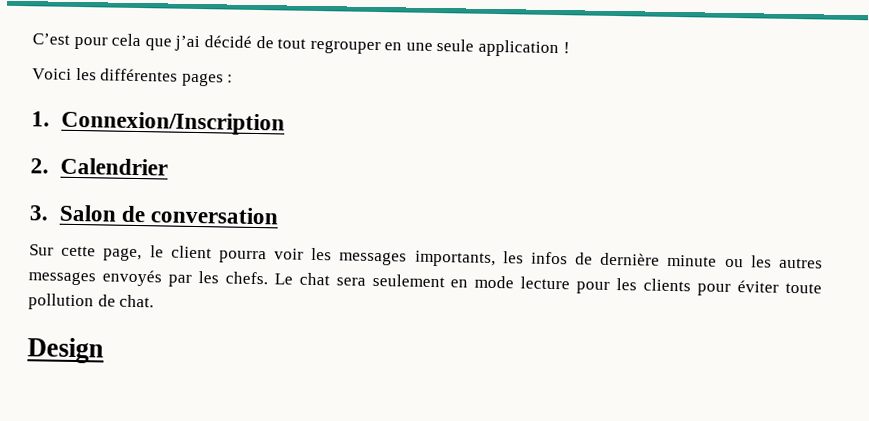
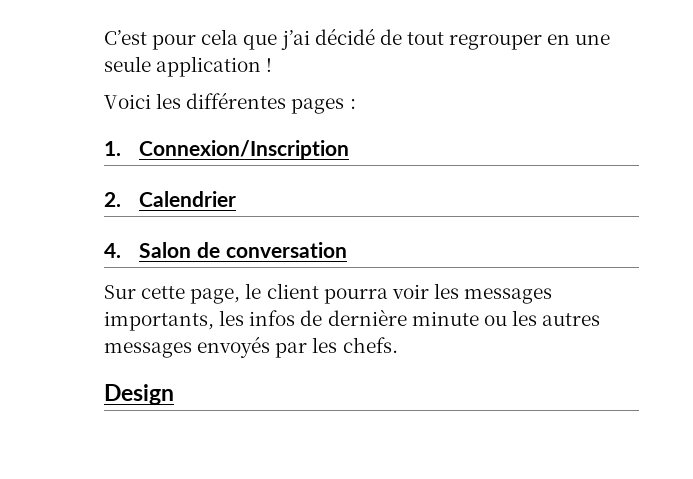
- 3. Salon de conversation
+ 4. Salon de conversation
- Le chat sera seulement en mode lecture pour les clients pour éviter toute pollution de chat.

